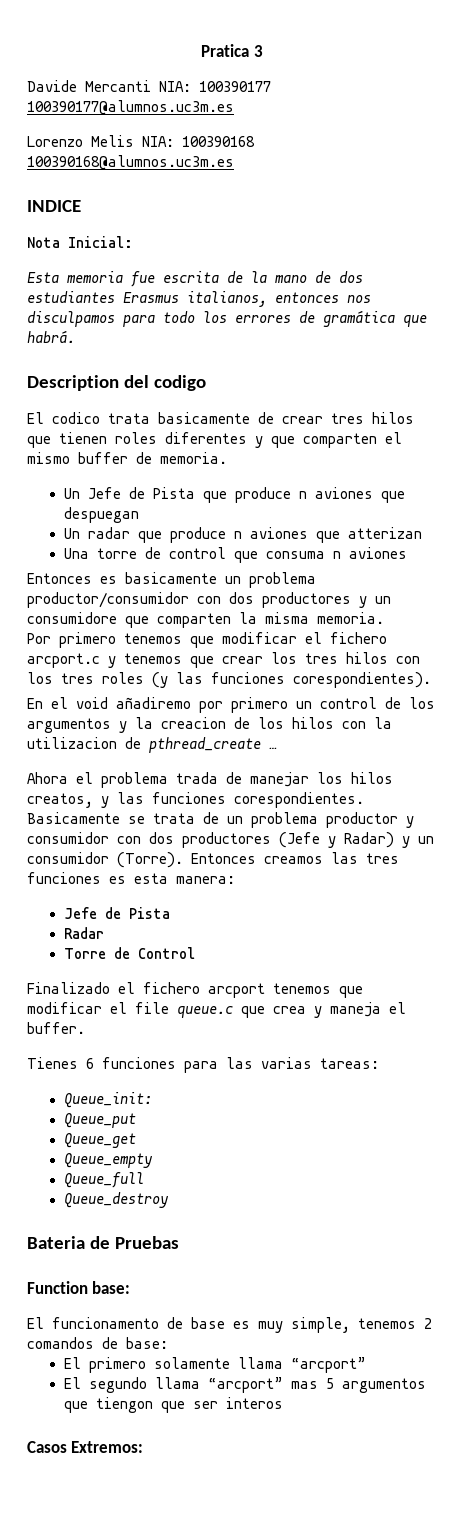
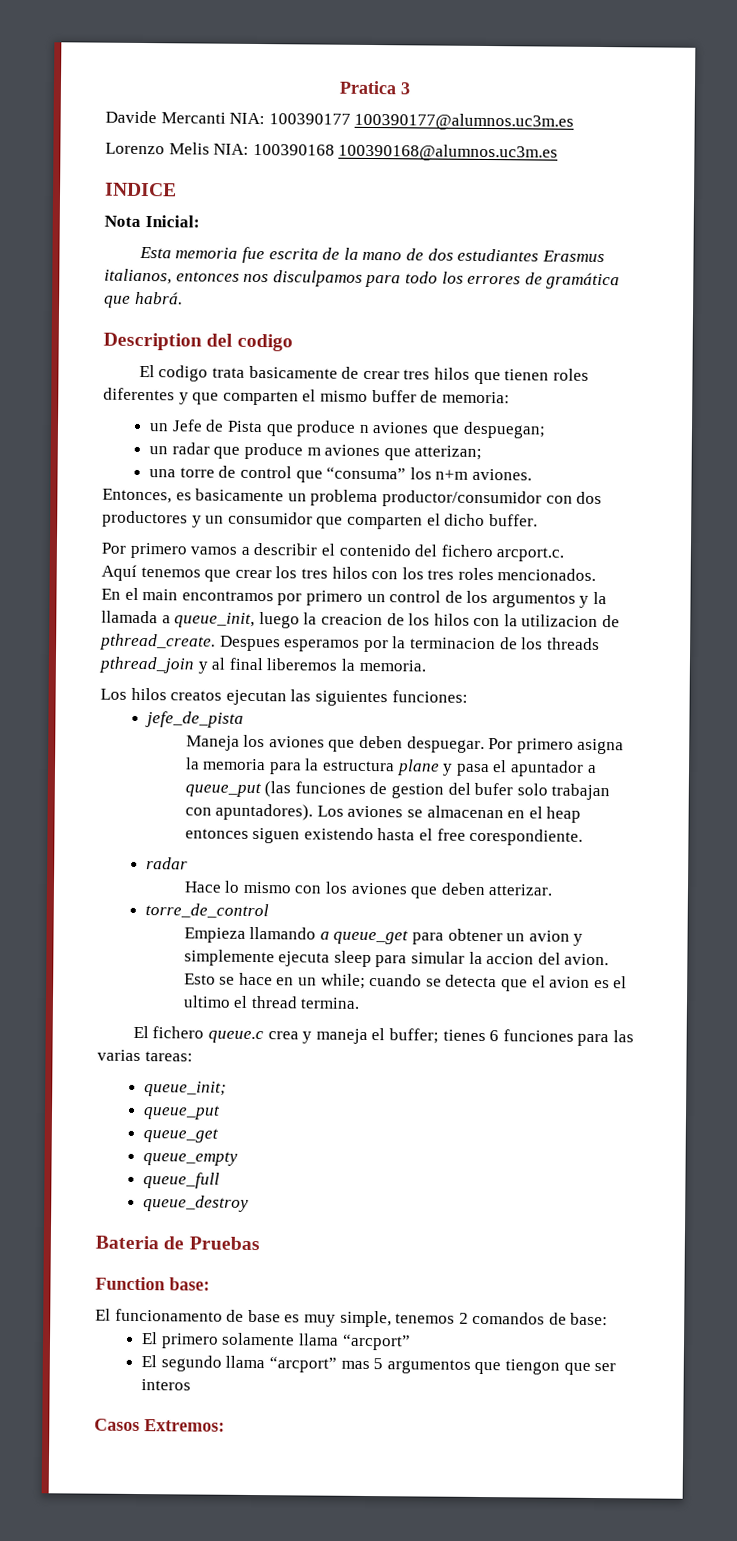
- El codico trata basicamente de crear tres hilos que tienen roles diferentes y que comparten el mismo buffer de memoria.
- Un Jefe de Pista que produce n aviones que despuegan
- Un radar que produce n aviones que atterizan
- Una torre de control que consuma n aviones
- Entonces es basicamente un problema productor/consumidor con dos productores y un consumidore que comparten la misma memoria.
- Por primero tenemos que modificar el fichero arcport.c y tenemos que crear los tres hilos con los tres roles (y las funciones corespondientes).
+ El codigo trata basicamente de crear tres hilos que tienen roles diferentes y que comparten el mismo buffer de memoria:
+ un Jefe de Pista que produce n aviones que despuegan;
+ un radar que produce m aviones que atterizan;
+ una torre de control que “consuma” los n+m aviones.
+ Entonces, es basicamente un problema productor/consumidor con dos productores y un consumidor que comparten el dicho buffer.
+ Por primero vamos a describir el contenido del fichero arcport.c.
+ Aquí tenemos que crear los tres hilos con los tres roles mencionados.
- En el void añadiremo por primero un control de los argumentos y la creacion de los hilos con la utilizacion de pthread_create …
- Ahora el problema trada de manejar los hilos creatos, y las funciones corespondientes. Basicamente se trata de un problema productor y consumidor con dos productores (Jefe y Radar) y un consumidor (Torre). Entonces creamos las tres funciones es esta manera:
- Jefe de Pista
- Radar
- Torre de Control
- Finalizado el fichero arcport tenemos que modificar el file queue.c que crea y maneja el buffer.
- Tienes 6 funciones para las varias tareas:
+ En el main encontramos por primero un control de los argumentos y la llamada a queue_init, luego la creacion de los hilos con la utilizacion de pthread_create. Despues esperamos por la terminacion de los threads pthread_join y al final liberemos la memoria.
+ Los hilos creatos ejecutan las siguientes funciones:
+ jefe_de_pista
+ Maneja los aviones que deben despuegar. Por primero asigna la memoria para la estructura plane y pasa el apuntador a queue_put (las funciones de gestion del bufer solo trabajan con apuntadores). Los aviones se almacenan en el heap entonces siguen existendo hasta el free corespondiente.
+ radar
+ Hace lo mismo con los aviones que deben atterizar.
+ torre_de_control
+ Empieza llamando a queue_get para obtener un avion y simplemente ejecuta sleep para simular la accion del avion. Esto se hace en un while; cuando se detecta que el avion es el ultimo el thread termina.
+ El fichero queue.c crea y maneja el buffer; tienes 6 funciones para las varias tareas:
- Queue_init:
- Queue_put
- Queue_get
- Queue_empty
- Queue_full
- Queue_destroy
+ queue_init;
+ queue_put
+ queue_get
+ queue_empty
+ queue_full
+ queue_destroy

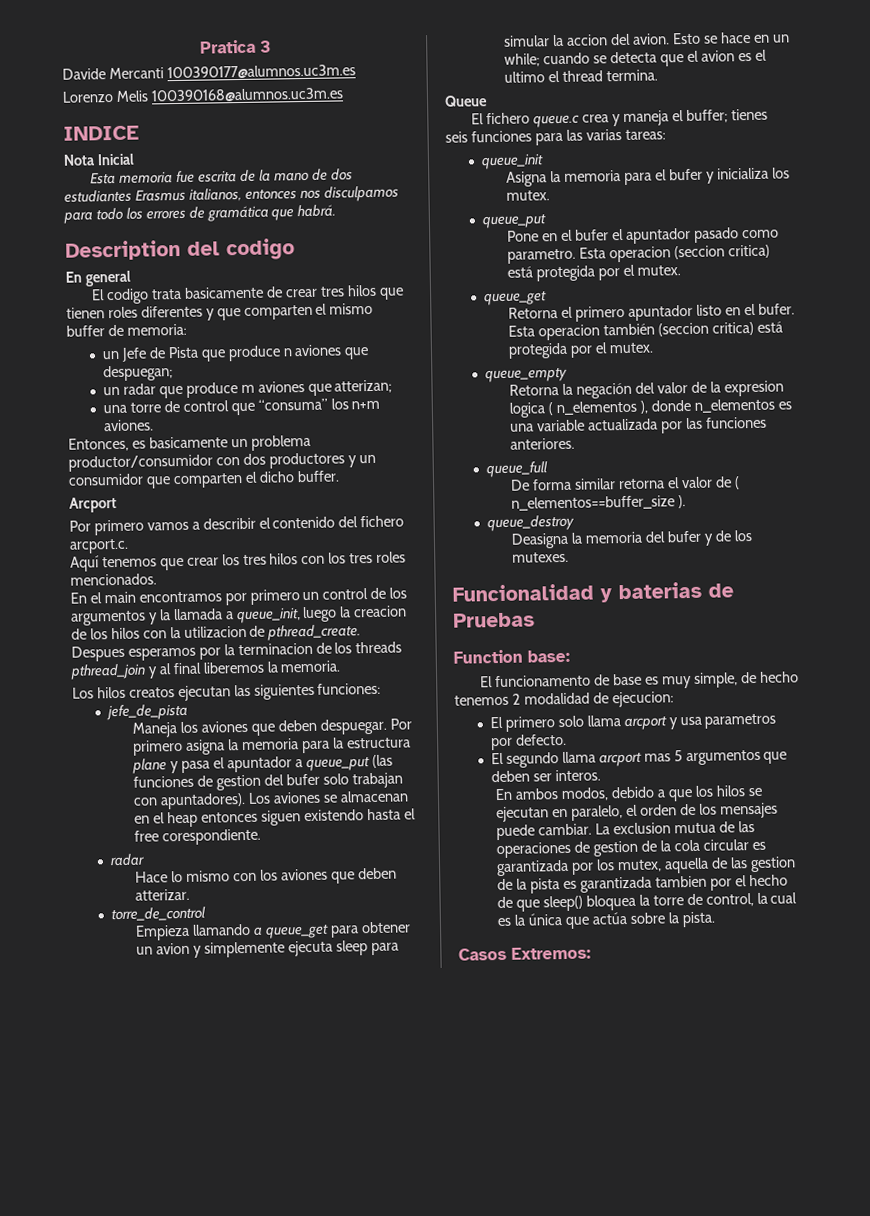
- Davide Mercanti NIA: 100390177 100390177@alumnos.uc3m.es
+ Davide Mercanti 100390177@alumnos.uc3m.es
- Lorenzo Melis NIA: 100390168 100390168@alumnos.uc3m.es
+ Lorenzo Melis 100390168@alumnos.uc3m.es
- Nota Inicial:
+ Nota Inicial
+ En general
+ Arcport
+ Queue
- El fichero queue.c crea y maneja el buffer; tienes 6 funciones para las varias tareas:
+ El fichero queue.c crea y maneja el buffer; tienes seis funciones para las varias tareas:
- queue_init;
+ queue_init
+ Asigna la memoria para el bufer y inicializa los mutex.
  queue_put
+ Pone en el bufer el apuntador pasado como parametro. Esta operacion (seccion critica) está protegida por el mutex.
  queue_get
+ Retorna el primero apuntador listo en el bufer. Esta operacion también (seccion critica) está protegida por el mutex.
  queue_empty
+ Retorna la negación del valor de la expresion logica ( n_elementos ), donde n_elementos es una variable actualizada por las funciones anteriores.
  queue_full
+ De forma similar retorna el valor de ( n_elementos==buffer_size ).
  queue_destroy
- Bateria de Pruebas
+ Deasigna la memoria del bufer y de los mutexes.
+ Funcionalidad y baterias de Pruebas
- El funcionamento de base es muy simple, tenemos 2 comandos de base:
- El primero solamente llama “arcport”
+ El funcionamento de base es muy simple, de hecho tenemos 2 modalidad de ejecucion:
+ El primero solo llama arcport y usa parametros por defecto.
- El segundo llama “arcport” mas 5 argumentos que tiengon que ser interos
+ El segundo llama arcport mas 5 argumentos que deben ser interos.
+ En ambos modos, debido a que los hilos se ejecutan en paralelo, el orden de los mensajes puede cambiar. La exclusion mutua de las operaciones de gestion de la cola circular es garantizada por los mutex, aquella de las gestion de la pista es garantizada tambien por el hecho de que sleep() bloquea la torre de control, la cual es la única que actúa sobre la pista.

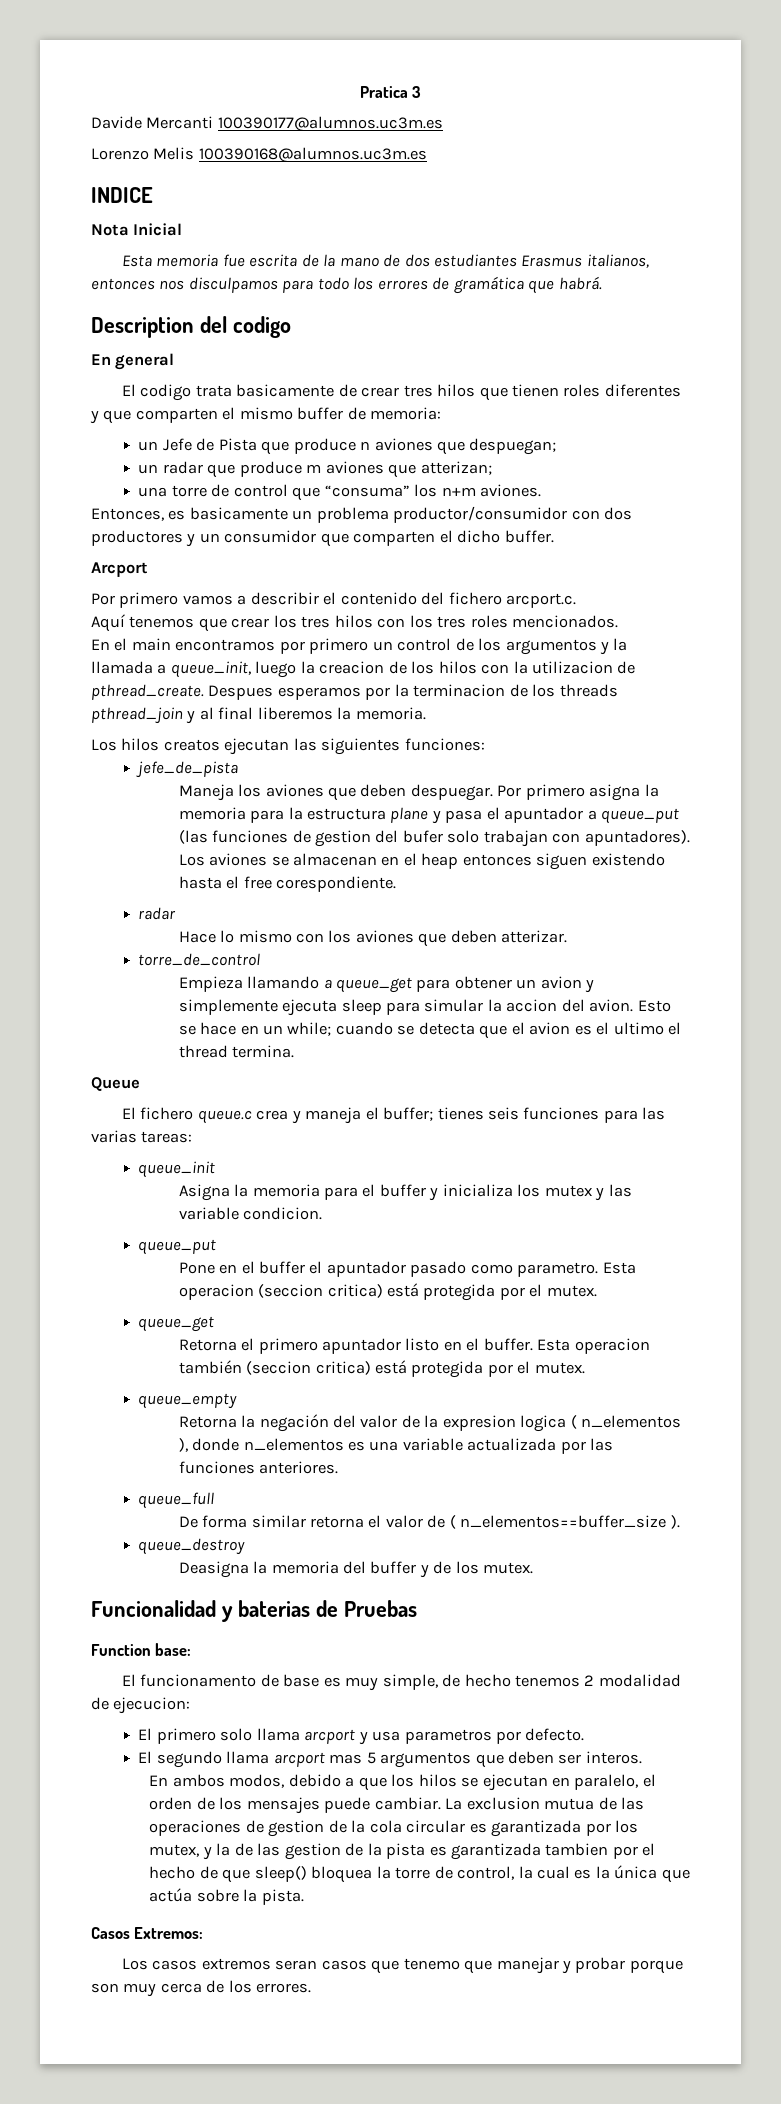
- Asigna la memoria para el bufer y inicializa los mutex.
+ Asigna la memoria para el buffer y inicializa los mutex y las variable condicion.
- Pone en el bufer el apuntador pasado como parametro.
+ Pone en el buffer el apuntador pasado como parametro.
- Retorna el primero apuntador listo en el bufer.
+ Retorna el primero apuntador listo en el buffer.
- Deasigna la memoria del bufer y de los mutexes.
+ Deasigna la memoria del buffer y de los mutex.
- La exclusion mutua de las operaciones de gestion de la cola circular es garantizada por los mutex, aquella de las gestion de la pista es garantizada tambien por el hecho de que sleep() bloquea la torre de control, la cual es la única que actúa sobre la pista.
+ La exclusion mutua de las operaciones de gestion de la cola circular es garantizada por los mutex, y la de las gestion de la pista es garantizada tambien por el hecho de que sleep() bloquea la torre de control, la cual es la única que actúa sobre la pista.
+ Los casos extremos seran casos que tenemo que manejar y probar porque son muy cerca de los errores.

